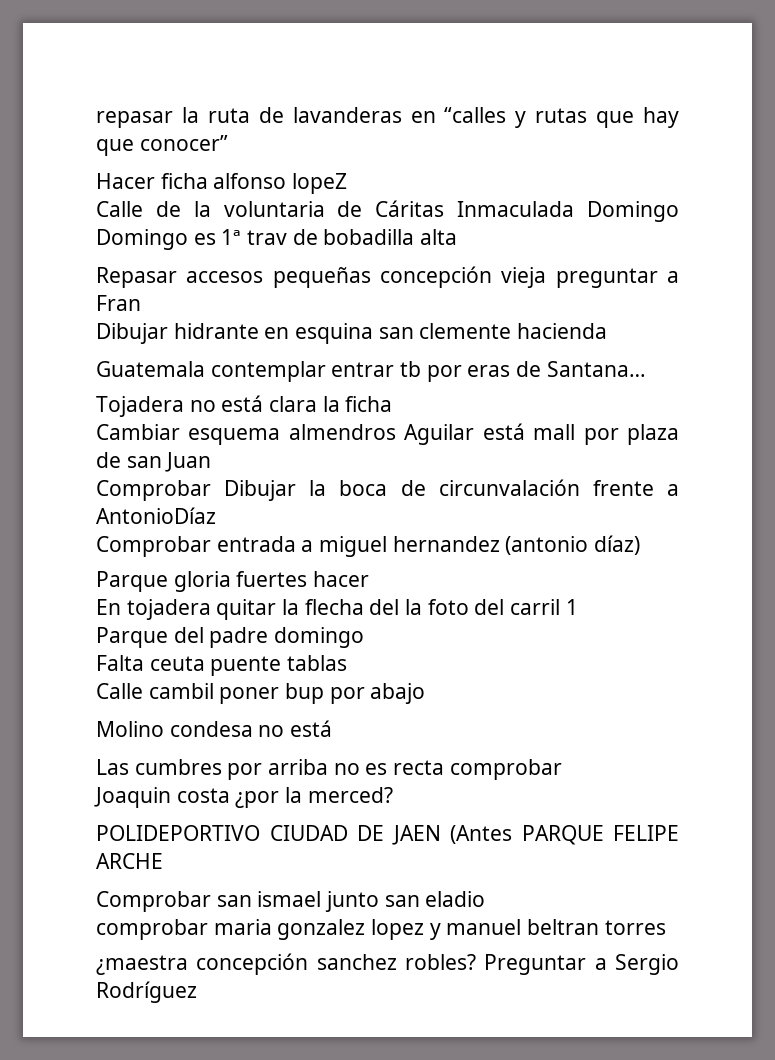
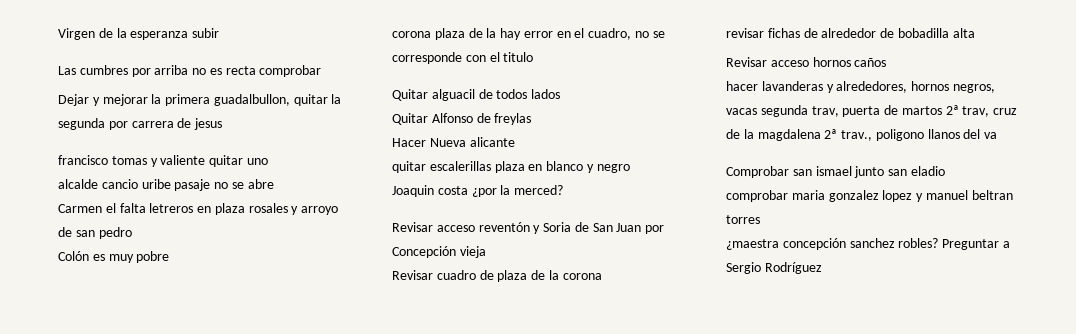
- repasar la ruta de lavanderas en “calles y rutas que hay que conocer”
- Hacer ficha alfonso lopeZ
- Calle de la voluntaria de Cáritas Inmaculada Domingo Domingo es 1ª trav de bobadilla alta
- Repasar accesos pequeñas concepción vieja preguntar a Fran
- Dibujar hidrante en esquina san clemente hacienda
- Guatemala contemplar entrar tb por eras de Santana…
- Tojadera no está clara la ficha
- Cambiar esquema almendros Aguilar está mall por plaza de san Juan
- Comprobar Dibujar la boca de circunvalación frente a AntonioDíaz
- Comprobar entrada a miguel hernandez (antonio díaz)
- Parque gloria fuertes hacer
- En tojadera quitar la flecha del la foto del carril 1
- Parque del padre domingo
- Falta ceuta puente tablas
- Calle cambil poner bup por abajo
- Molino condesa no está
+ Virgen de la esperanza subir
+ Dejar y mejorar la primera guadalbullon, quitar la segunda por carrera de jesus
+ francisco tomas y valiente quitar uno
+ alcalde cancio uribe pasaje no se abre
+ Carmen el falta letreros en plaza rosales y arroyo de san pedro
+ Colón es muy pobre
+ corona plaza de la hay error en el cuadro, no se corresponde con el titulo
+ Quitar alguacil de todos lados
+ Quitar Alfonso de freylas
+ Hacer Nueva alicante
+ quitar escalerillas plaza en blanco y negro
- POLIDEPORTIVO CIUDAD DE JAEN (Antes PARQUE FELIPE ARCHE
+ Revisar acceso reventón y Soria de San Juan por Concepción vieja
+ Revisar cuadro de plaza de la corona
+ revisar fichas de alrededor de bobadilla alta
+ Revisar acceso hornos caños
+ hacer lavanderas y alrededores, hornos negros, vacas segunda trav, puerta de martos 2ª trav, cruz de la magdalena 2ª trav., poligono llanos del va

